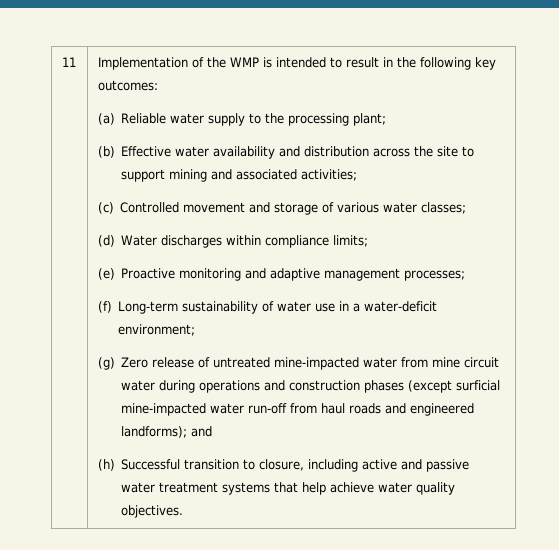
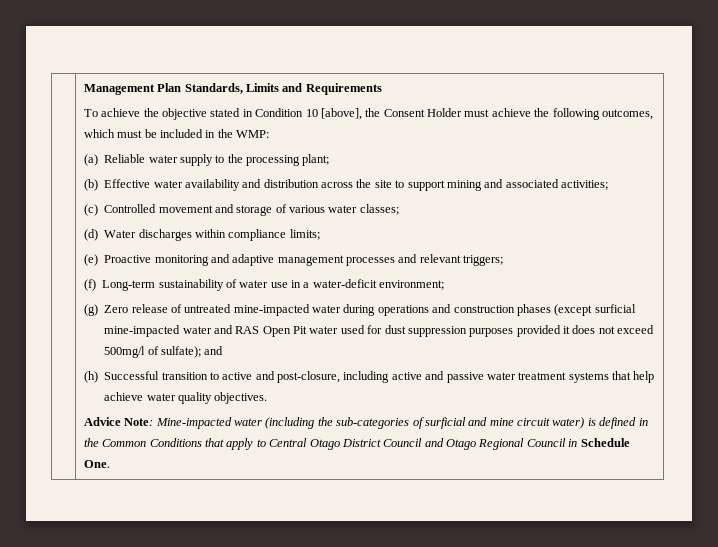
- 11 | Implementation of the WMP is intended to result in the following key outcomes:
+ Management Plan Standards, Limits and Requirements
+ To achieve the objective stated in Condition 10 [above], the Consent Holder must achieve the following outcomes, which must be included in the WMP:
- (e) Proactive monitoring and adaptive management processes;
+ (e) Proactive monitoring and adaptive management processes and relevant triggers;
- (g) Zero release of untreated mine-impacted water from mine circuit water during operations and construction phases (except surficial mine-impacted water run-off from haul roads and engineered landforms); and
+ (g) Zero release of untreated mine-impacted water during operations and construction phases (except surficial mine-impacted water and RAS Open Pit water used for dust suppression purposes provided it does not exceed 500mg/l of sulfate); and
- (h) Successful transition to closure, including active and passive water treatment systems that help achieve water quality objectives.
+ (h) Successful transition to active and post-closure, including active and passive water treatment systems that help achieve water quality objectives.
+ Advice Note: Mine-impacted water (including the sub-categories of surficial and mine circuit water) is defined in the Common Conditions that apply to Central Otago District Council and Otago Regional Council in Schedule One.

